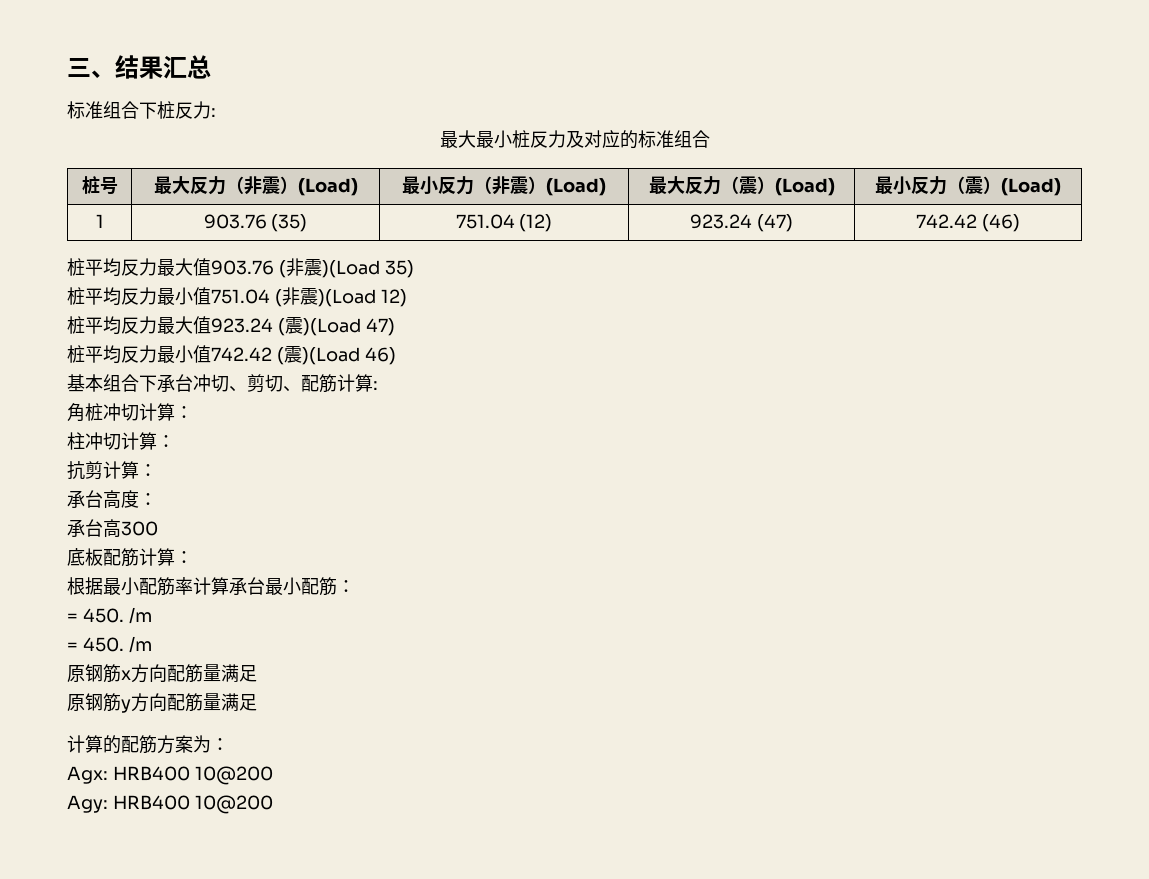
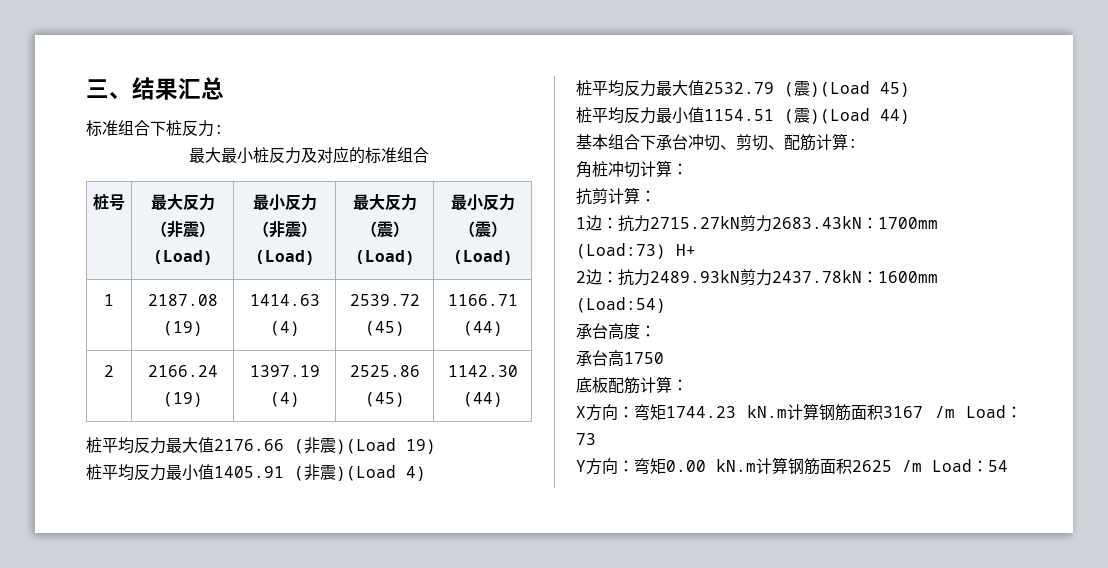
- 1 | 903.76 (35) | 751.04 (12) | 923.24 (47) | 742.42 (46)
- 桩平均反力最大值903.76 (非震)(Load 35)
- 桩平均反力最小值751.04 (非震)(Load 12)
- 桩平均反力最大值923.24 (震)(Load 47)
- 桩平均反力最小值742.42 (震)(Load 46)
+ 1 | 2187.08 (19) | 1414.63 (4) | 2539.72 (45) | 1166.71 (44)
+ 2 | 2166.24 (19) | 1397.19 (4) | 2525.86 (45) | 1142.30 (44)
+ 桩平均反力最大值2176.66 (非震)(Load 19)
+ 桩平均反力最小值1405.91 (非震)(Load 4)
+ 桩平均反力最大值2532.79 (震)(Load 45)
+ 桩平均反力最小值1154.51 (震)(Load 44)
- 柱冲切计算：
+ 1边：抗力2715.27kN剪力2683.43kN：1700mm (Load:73) H+
+ 2边：抗力2489.93kN剪力2437.78kN：1600mm (Load:54)
- 承台高300
+ 承台高1750
- 根据最小配筋率计算承台最小配筋：
- = 450. /m
- = 450. /m
- 原钢筋x方向配筋量满足
- 原钢筋y方向配筋量满足
- 计算的配筋方案为：
- Agx: HRB400 10@200
- Agy: HRB400 10@200
+ X方向：弯矩1744.23 kN.m计算钢筋面积3167 /m Load：73
+ Y方向：弯矩0.00 kN.m计算钢筋面积2625 /m Load：54

